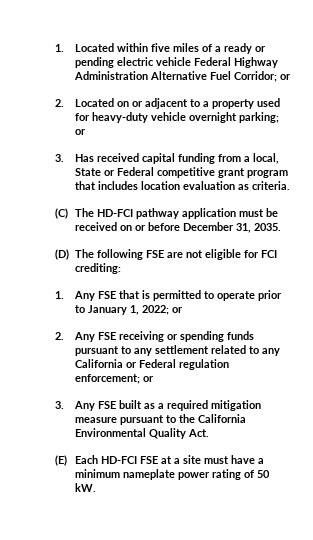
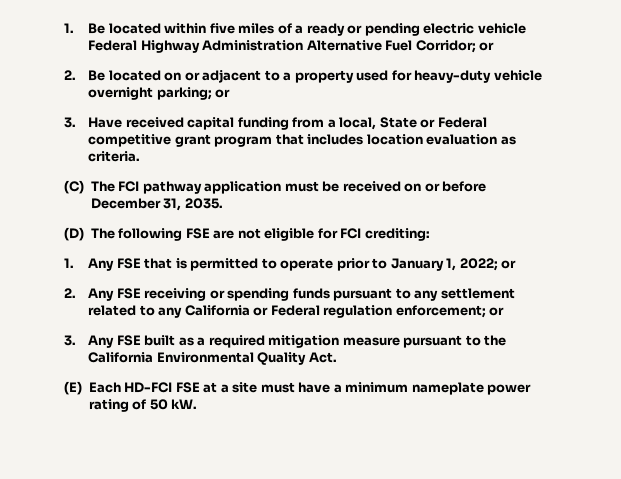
- 1. Located within five miles of a ready or pending electric vehicle Federal Highway Administration Alternative Fuel Corridor; or
+ 1. Be located within five miles of a ready or pending electric vehicle Federal Highway Administration Alternative Fuel Corridor; or
- 2. Located on or adjacent to a property used for heavy-duty vehicle overnight parking; or
+ 2. Be located on or adjacent to a property used for heavy-duty vehicle overnight parking; or
- 3. Has received capital funding from a local, State or Federal competitive grant program that includes location evaluation as criteria.
+ 3. Have received capital funding from a local, State or Federal competitive grant program that includes location evaluation as criteria.
- (C) The HD-FCI pathway application must be received on or before December 31, 2035.
+ (C) The FCI pathway application must be received on or before December 31, 2035.

